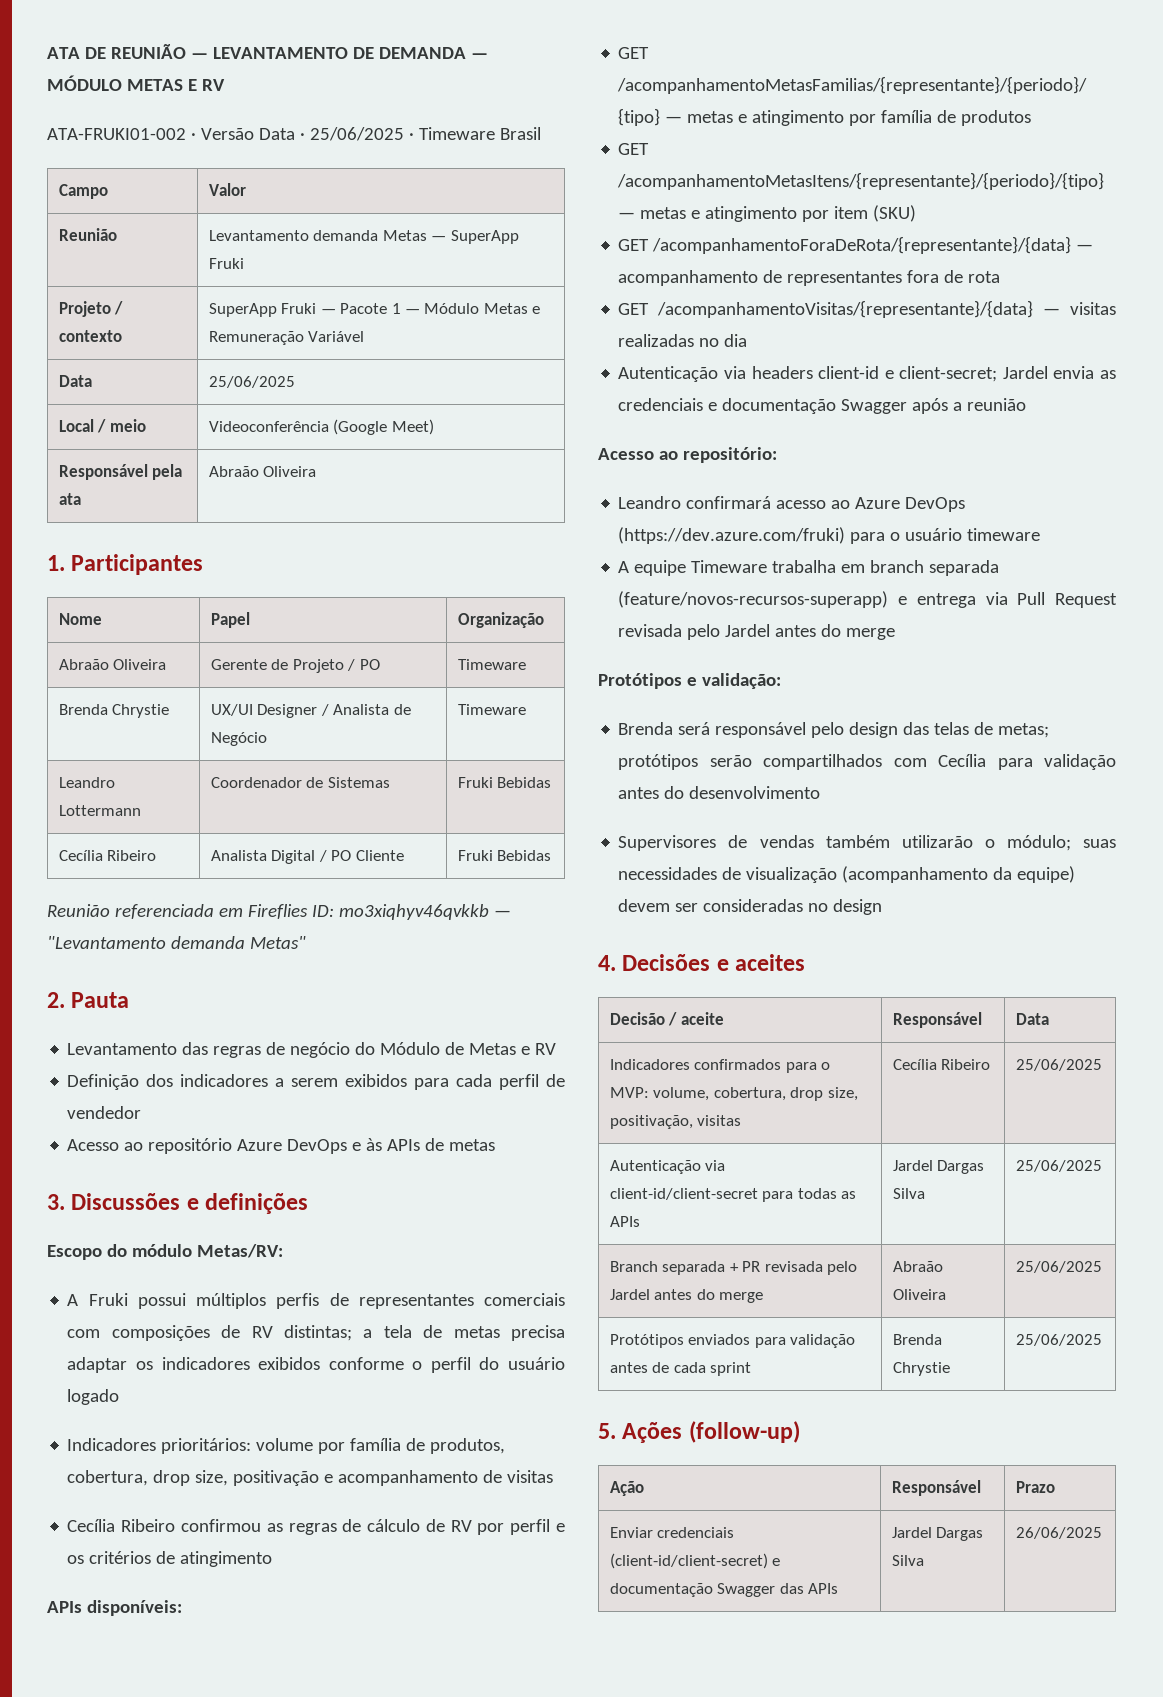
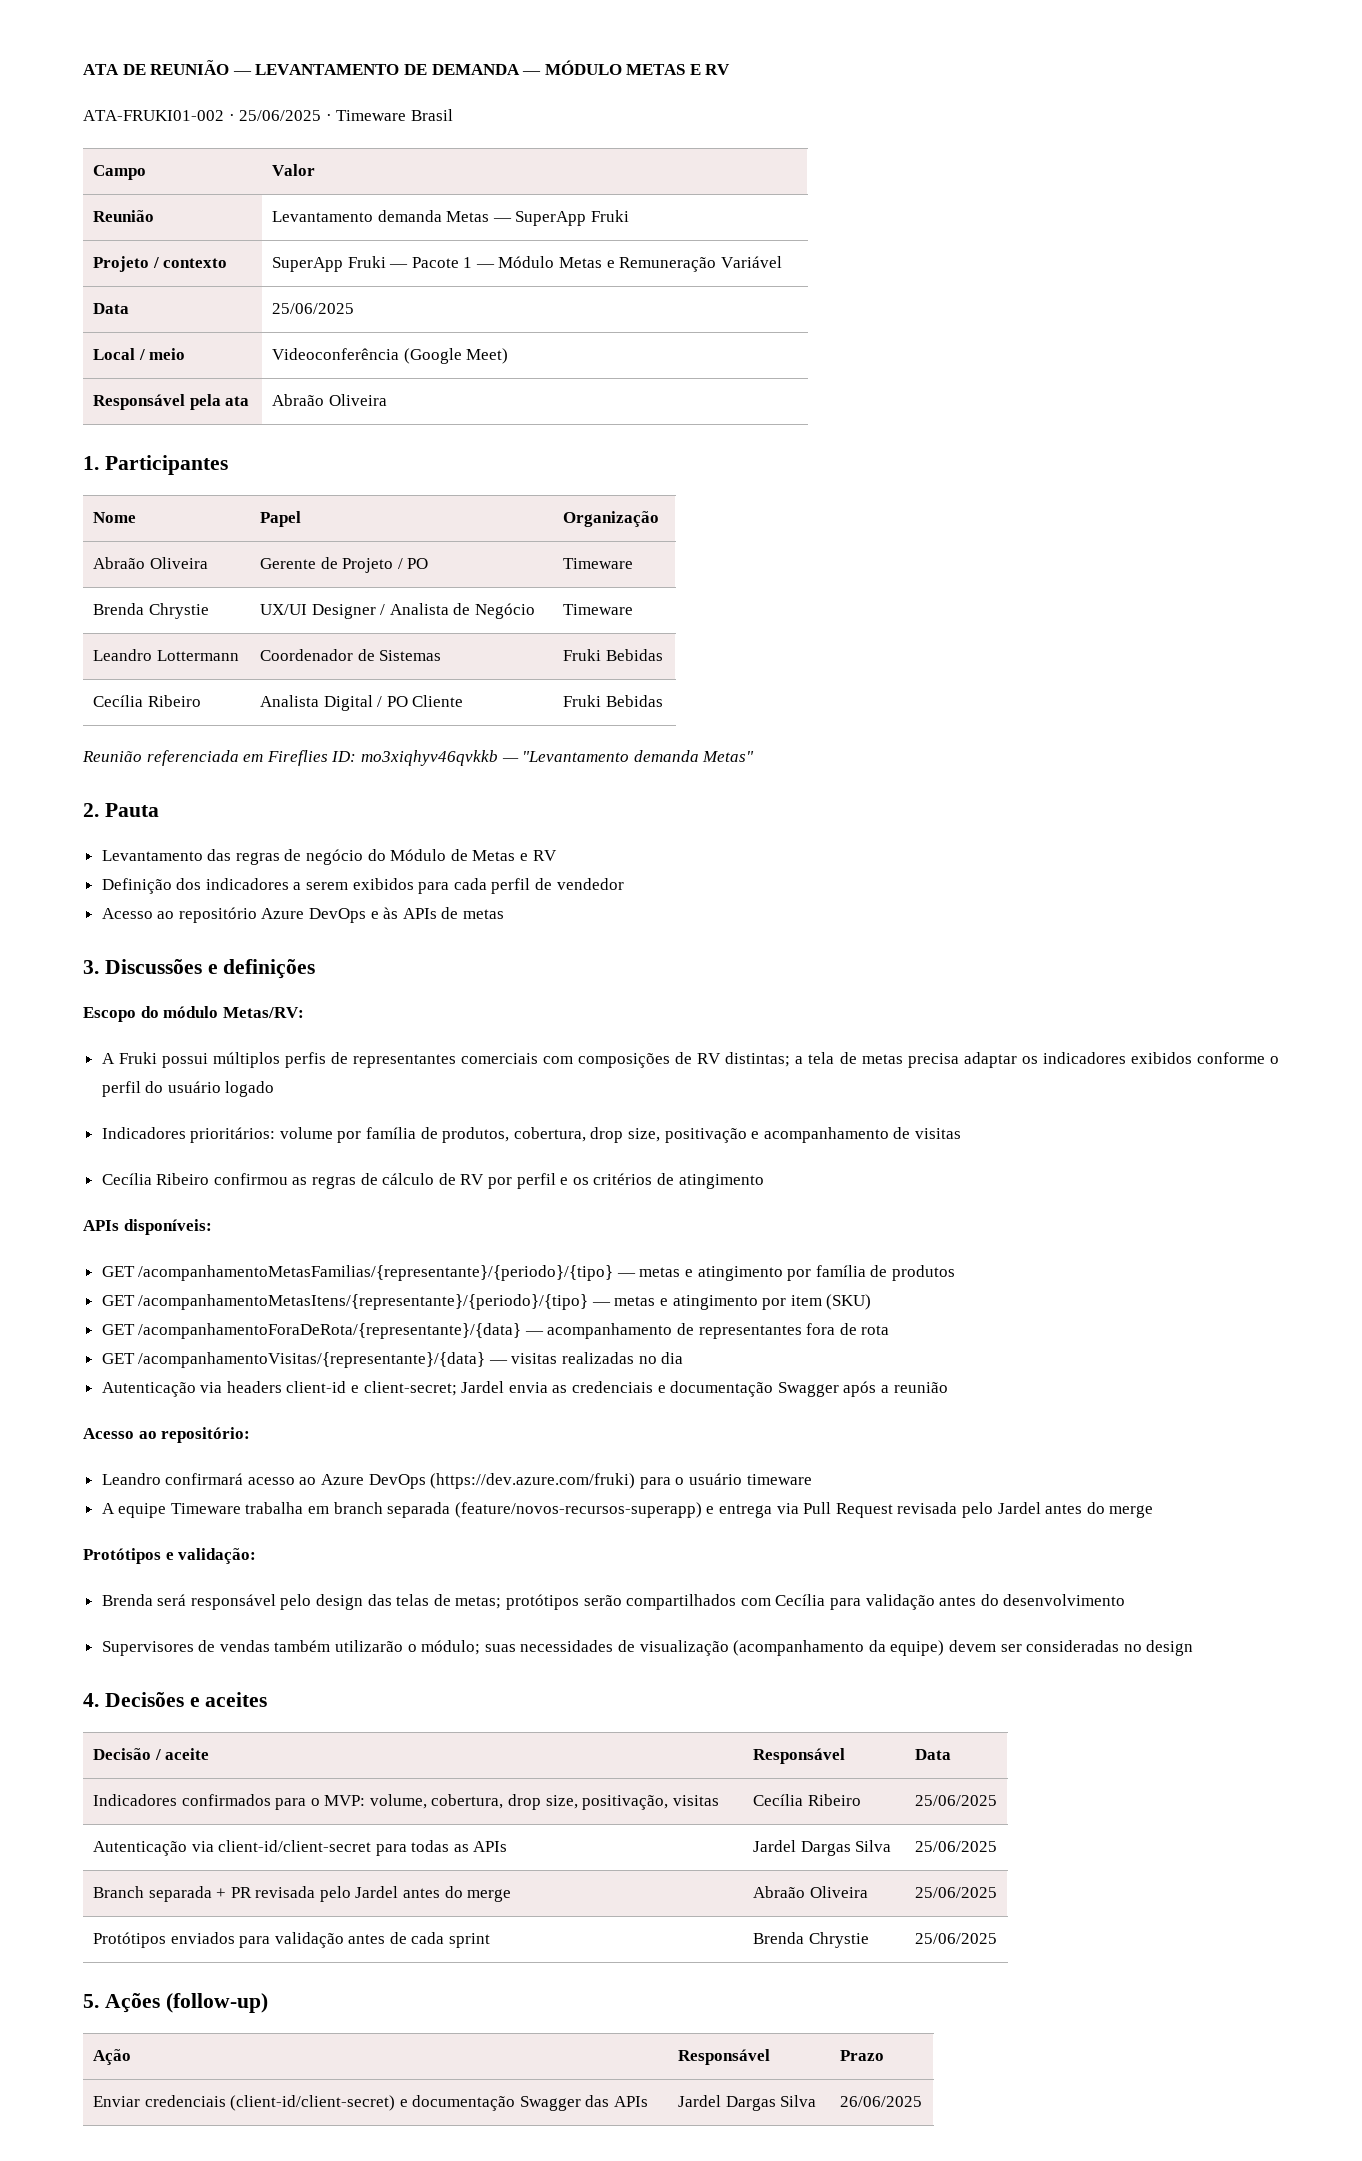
- ATA-FRUKI01-002 · Versão Data · 25/06/2025 · Timeware Brasil
+ ATA-FRUKI01-002 · 25/06/2025 · Timeware Brasil

